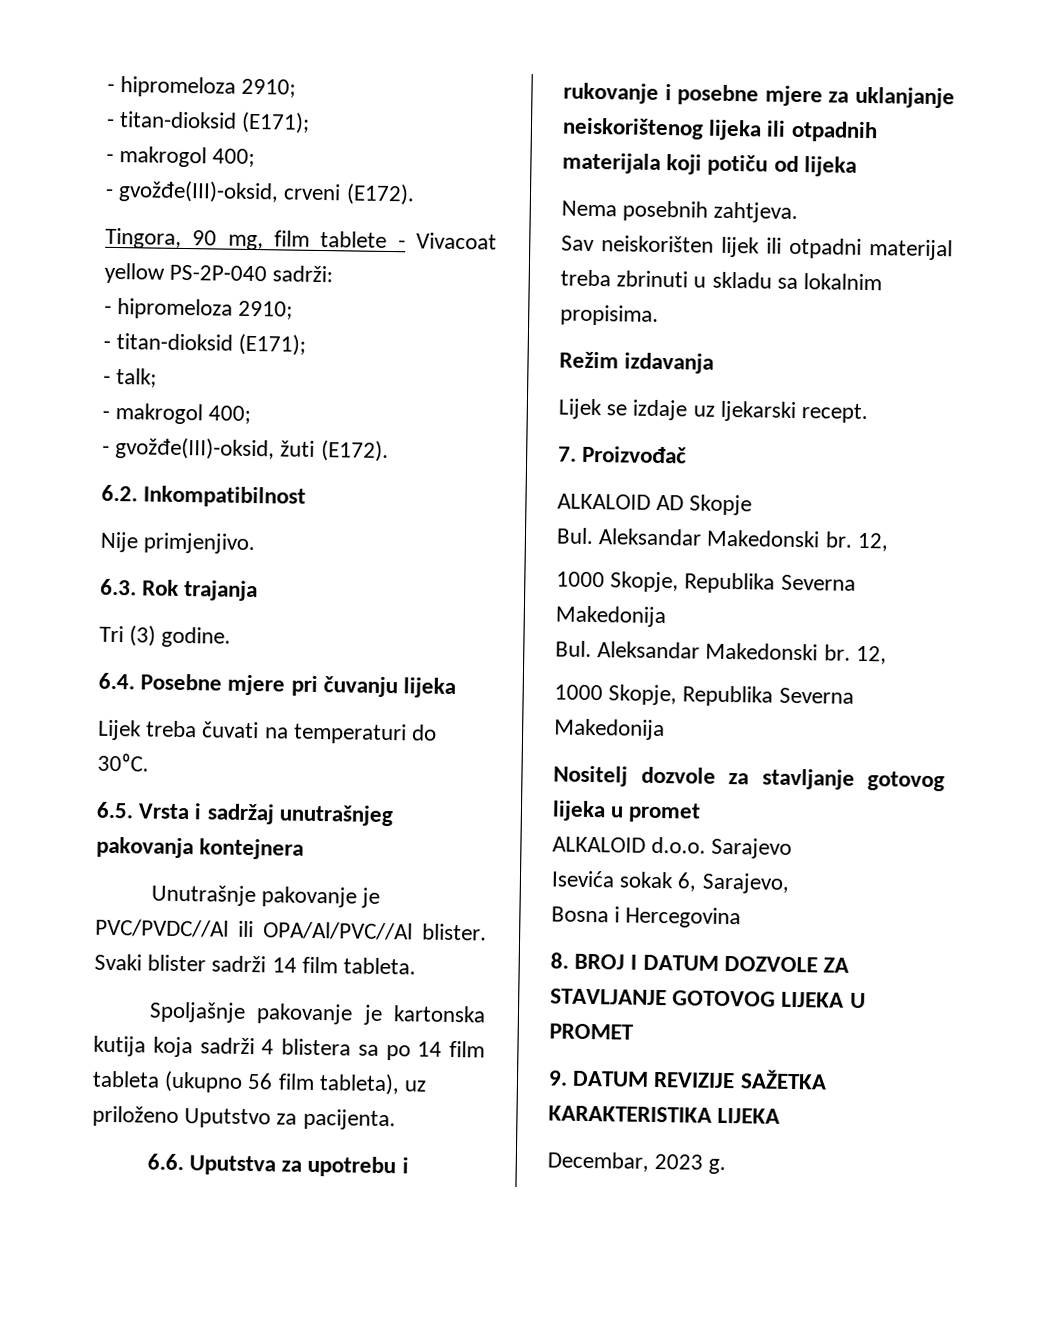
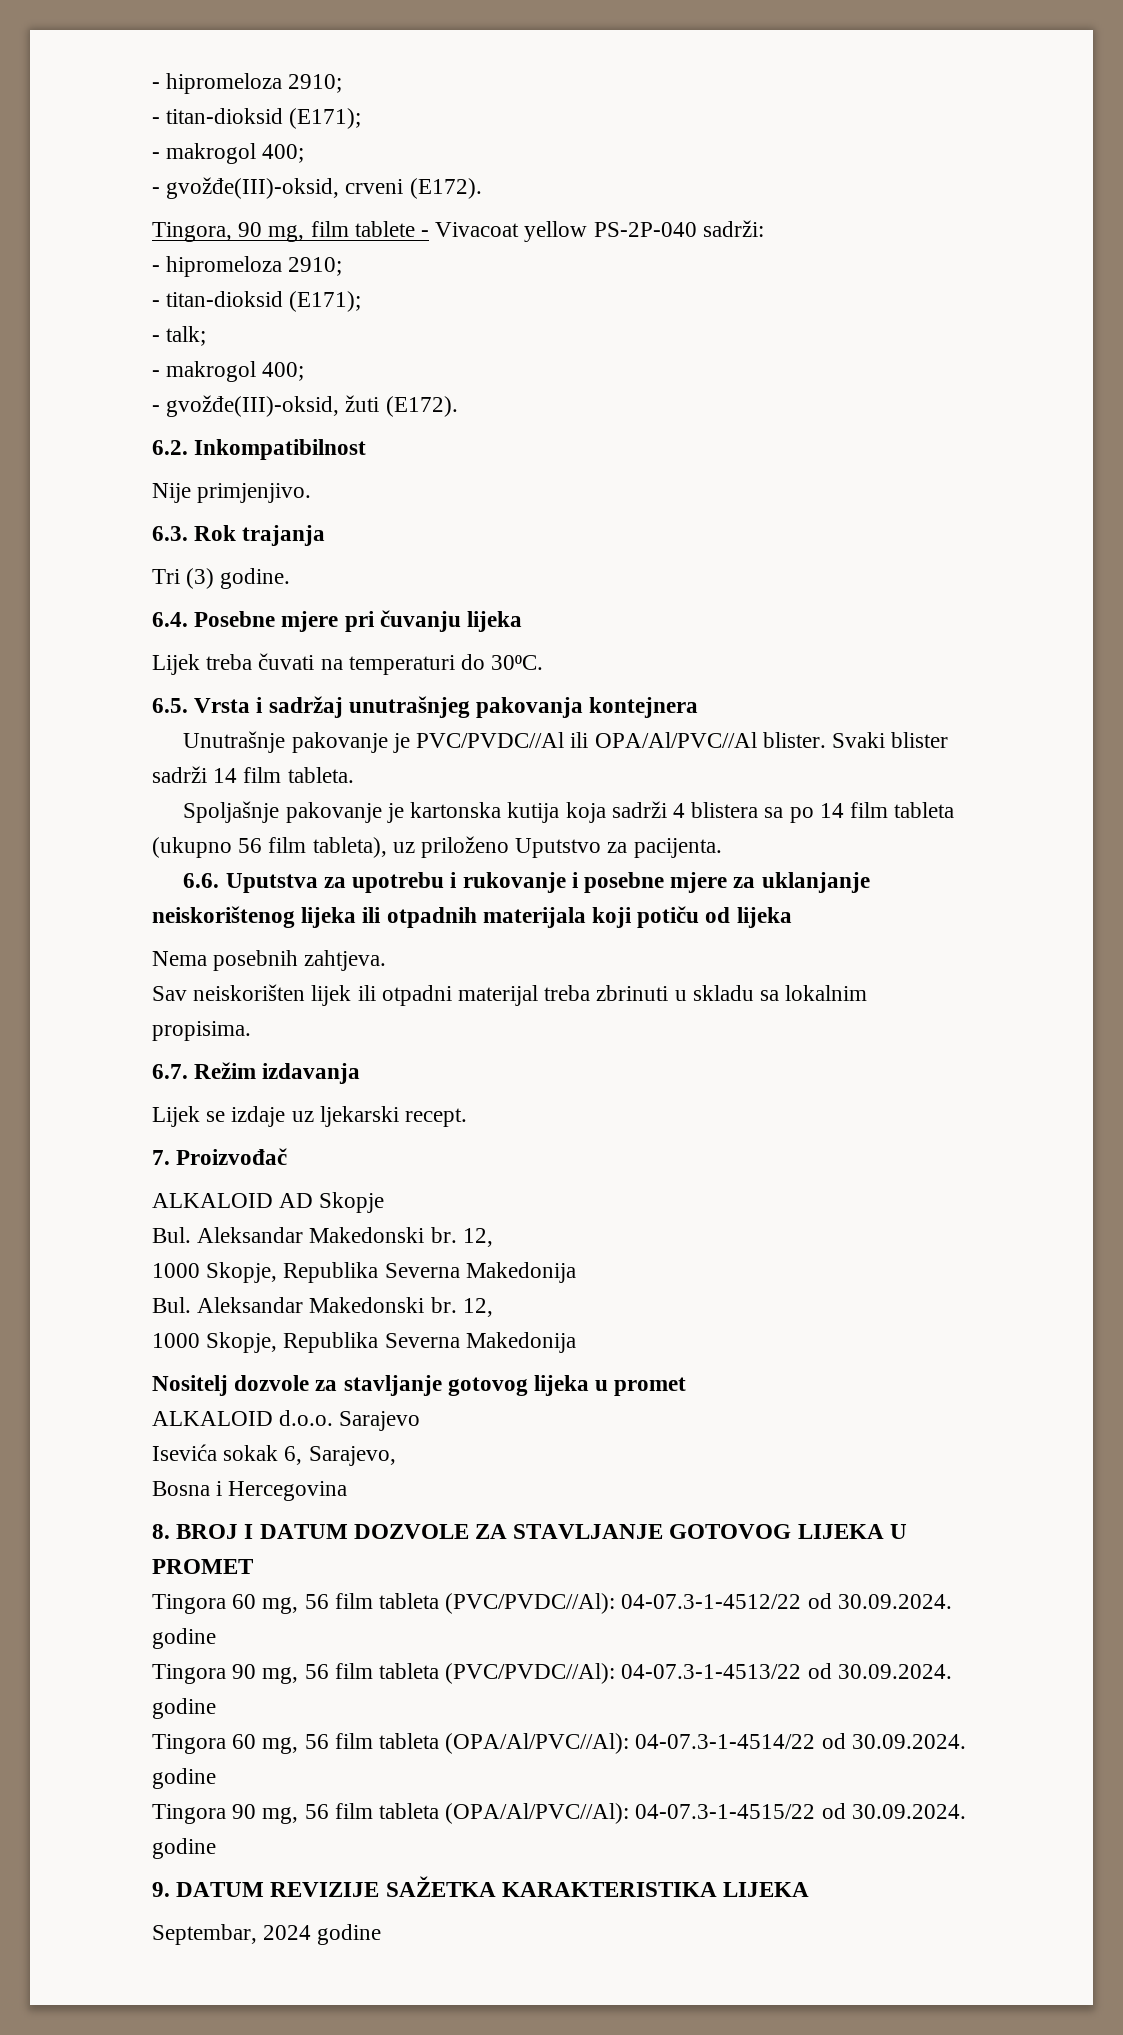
- Režim izdavanja
+ 6.7. Režim izdavanja
+ Tingora 60 mg, 56 film tableta (PVC/PVDC//Al): 04-07.3-1-4512/22 od 30.09.2024. godine
+ Tingora 90 mg, 56 film tableta (PVC/PVDC//Al): 04-07.3-1-4513/22 od 30.09.2024. godine
+ Tingora 60 mg, 56 film tableta (OPA/Al/PVC//Al): 04-07.3-1-4514/22 od 30.09.2024. godine
+ Tingora 90 mg, 56 film tableta (OPA/Al/PVC//Al): 04-07.3-1-4515/22 od 30.09.2024. godine
- Decembar, 2023 g.
+ Septembar, 2024 godine

